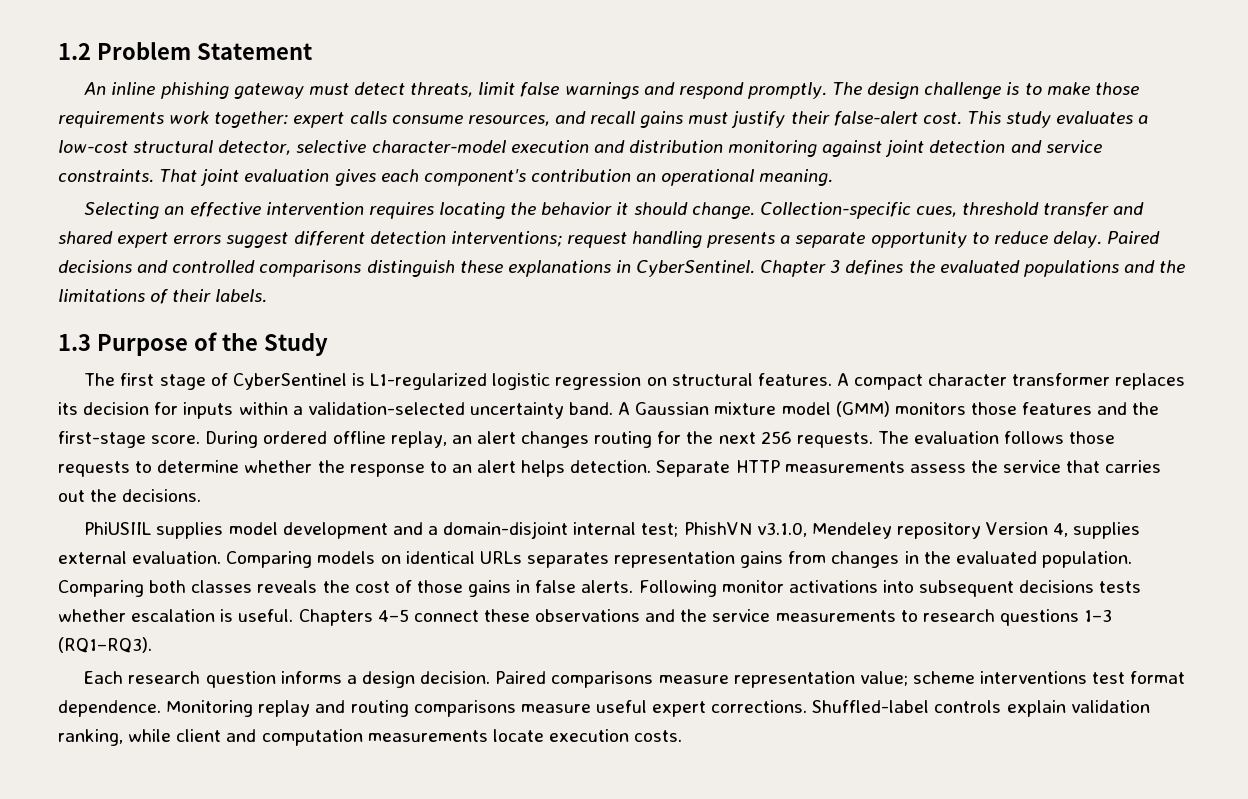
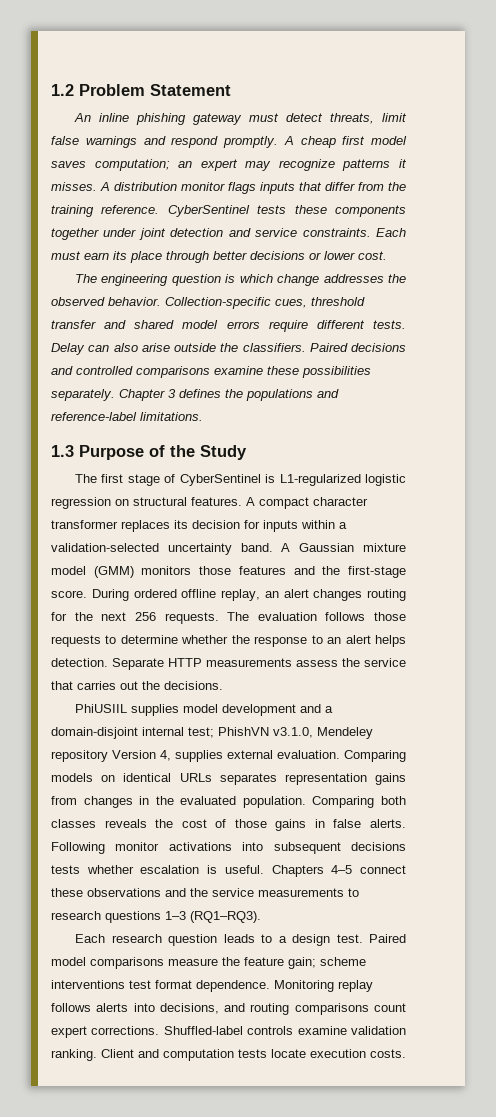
- The design challenge is to make those requirements work together: expert calls consume resources, and recall gains must justify their false-alert cost. This study evaluates a low-cost structural detector, selective character-model execution and distribution monitoring against joint detection and service constraints.
+ A cheap first model saves computation; an expert may recognize patterns it misses. A distribution monitor flags inputs that differ from the training reference. CyberSentinel tests these components together under joint detection and service constraints.
- That joint evaluation gives each component's contribution an operational meaning.
- Selecting an effective intervention requires locating the behavior it should change.
+ Each must earn its place through better decisions or lower cost.
+ The engineering question is which change addresses the observed behavior.
- Collection-specific cues, threshold transfer and shared expert errors suggest different detection interventions; request handling presents a separate opportunity to reduce delay.
+ Collection-specific cues, threshold transfer and shared model errors require different tests. Delay can also arise outside the classifiers.
- Paired decisions and controlled comparisons distinguish these explanations in CyberSentinel.
+ Paired decisions and controlled comparisons examine these possibilities separately.
- Chapter 3 defines the evaluated populations and the limitations of their labels.
+ Chapter 3 defines the populations and reference-label limitations.
- Each research question informs a design decision. Paired comparisons measure representation value; scheme interventions test format dependence.
+ Each research question leads to a design test. Paired model comparisons measure the feature gain; scheme interventions test format dependence.
- Monitoring replay and routing comparisons measure useful expert corrections.
+ Monitoring replay follows alerts into decisions, and routing comparisons count expert corrections.
- Shuffled-label controls explain validation ranking, while client and computation measurements locate execution costs.
+ Shuffled-label controls examine validation ranking. Client and computation tests locate execution costs.

